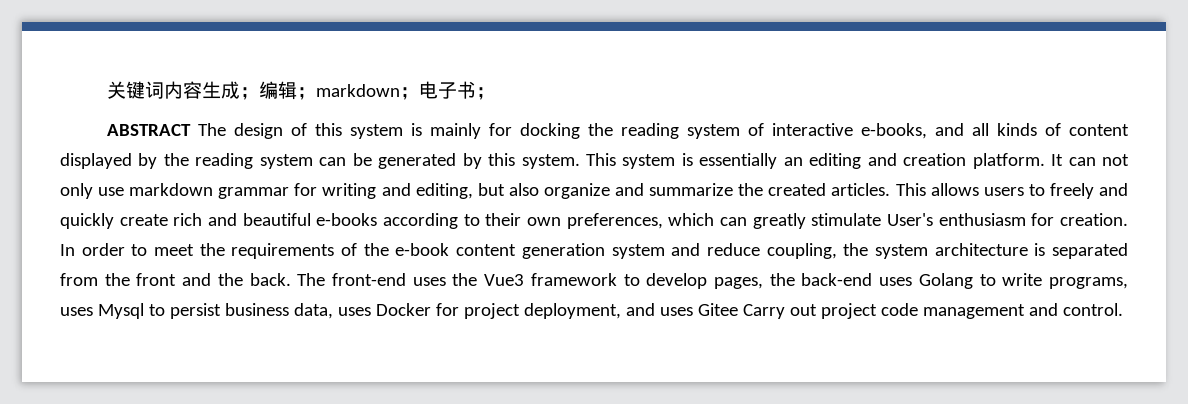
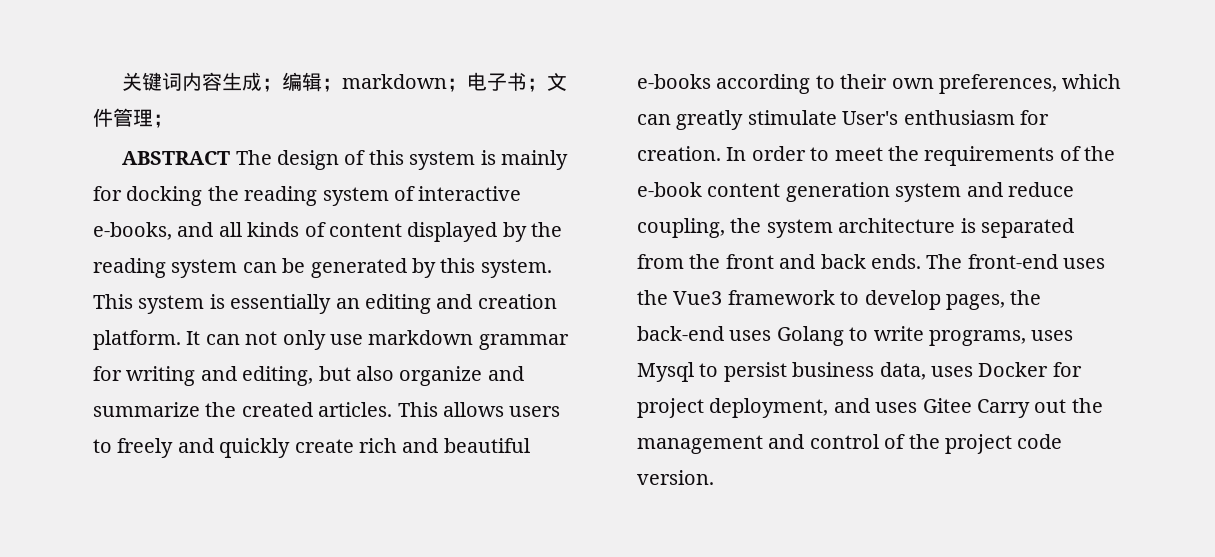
- 关键词内容生成；编辑；markdown；电子书；
+ 关键词内容生成；编辑；markdown；电子书；文件管理；
- In order to meet the requirements of the e-book content generation system and reduce coupling, the system architecture is separated from the front and the back.
+ In order to meet the requirements of the e-book content generation system and reduce coupling, the system architecture is separated from the front and back ends.
- The front-end uses the Vue3 framework to develop pages, the back-end uses Golang to write programs, uses Mysql to persist business data, uses Docker for project deployment, and uses Gitee Carry out project code management and control.
+ The front-end uses the Vue3 framework to develop pages, the back-end uses Golang to write programs, uses Mysql to persist business data, uses Docker for project deployment, and uses Gitee Carry out the management and control of the project code version.

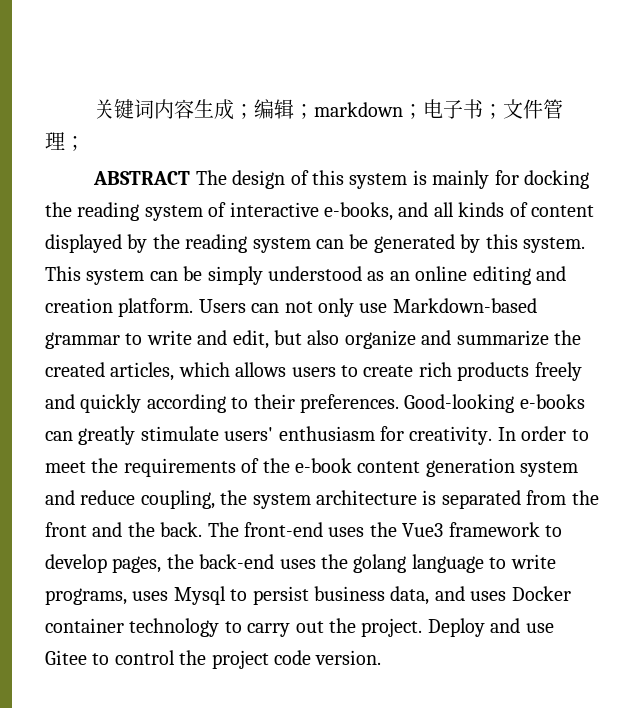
- This system is essentially an editing and creation platform.
+ This system can be simply understood as an online editing and creation platform.
- It can not only use markdown grammar for writing and editing, but also organize and summarize the created articles. This allows users to freely and quickly create rich and beautiful e-books according to their own preferences, which can greatly stimulate User's enthusiasm for creation.
+ Users can not only use Markdown-based grammar to write and edit, but also organize and summarize the created articles, which allows users to create rich products freely and quickly according to their preferences. Good-looking e-books can greatly stimulate users' enthusiasm for creativity.
- In order to meet the requirements of the e-book content generation system and reduce coupling, the system architecture is separated from the front and back ends.
+ In order to meet the requirements of the e-book content generation system and reduce coupling, the system architecture is separated from the front and the back.
- The front-end uses the Vue3 framework to develop pages, the back-end uses Golang to write programs, uses Mysql to persist business data, uses Docker for project deployment, and uses Gitee Carry out the management and control of the project code version.
+ The front-end uses the Vue3 framework to develop pages, the back-end uses the golang language to write programs, uses Mysql to persist business data, and uses Docker container technology to carry out the project. Deploy and use Gitee to control the project code version.

